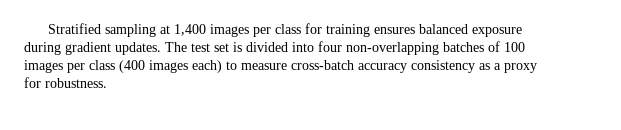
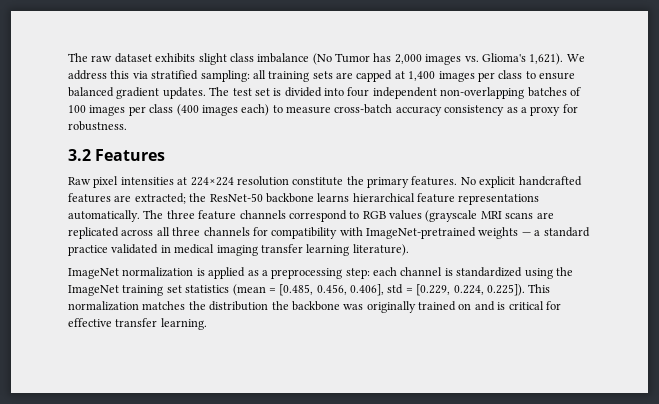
- Stratified sampling at 1,400 images per class for training ensures balanced exposure during gradient updates.
+ The raw dataset exhibits slight class imbalance (No Tumor has 2,000 images vs. Glioma's 1,621). We address this via stratified sampling: all training sets are capped at 1,400 images per class to ensure balanced gradient updates.
- The test set is divided into four non-overlapping batches of 100 images per class (400 images each) to measure cross-batch accuracy consistency as a proxy for robustness.
+ The test set is divided into four independent non-overlapping batches of 100 images per class (400 images each) to measure cross-batch accuracy consistency as a proxy for robustness.
+ 3.2 Features
+ Raw pixel intensities at 224×224 resolution constitute the primary features. No explicit handcrafted features are extracted; the ResNet-50 backbone learns hierarchical feature representations automatically. The three feature channels correspond to RGB values (grayscale MRI scans are replicated across all three channels for compatibility with ImageNet-pretrained weights — a standard practice validated in medical imaging transfer learning literature).
+ ImageNet normalization is applied as a preprocessing step: each channel is standardized using the ImageNet training set statistics (mean = [0.485, 0.456, 0.406], std = [0.229, 0.224, 0.225]). This normalization matches the distribution the backbone was originally trained on and is critical for effective transfer learning.

